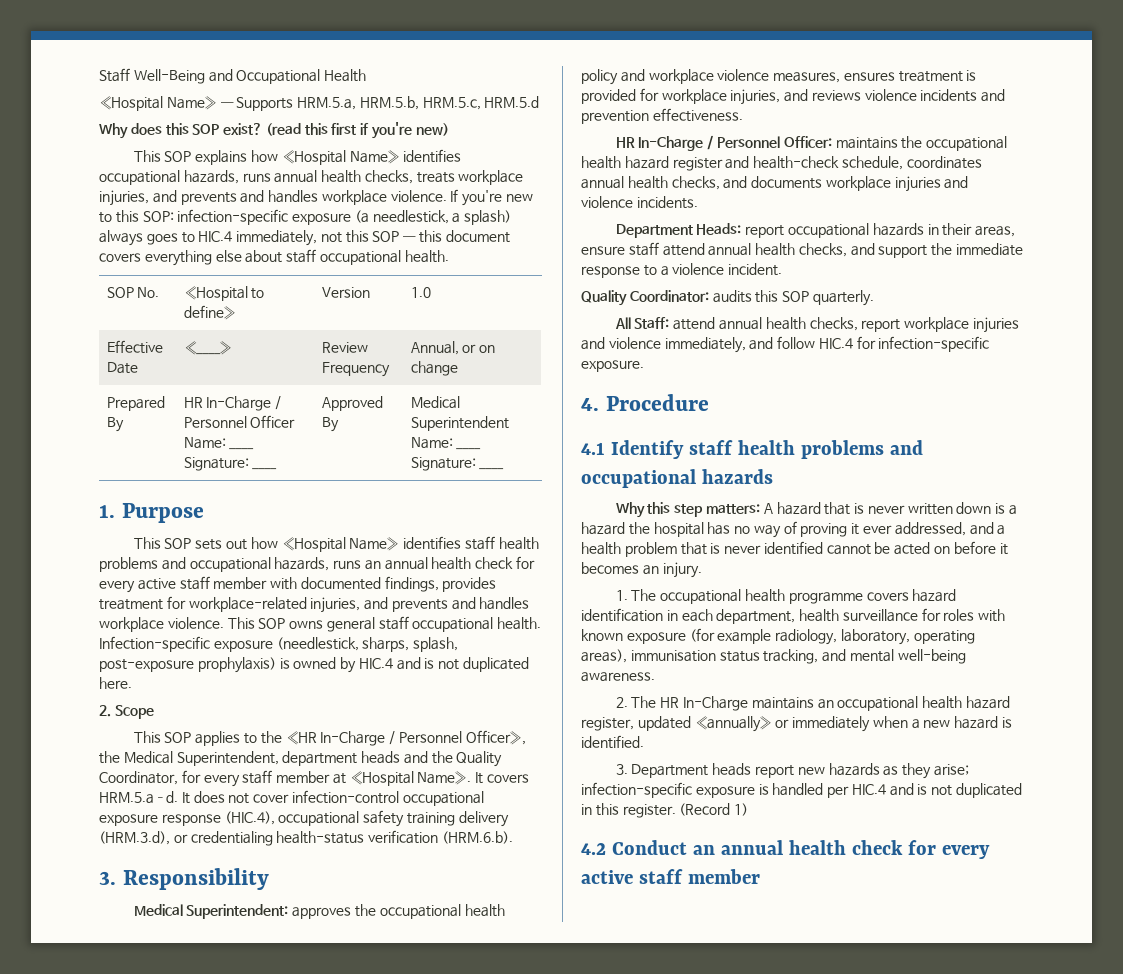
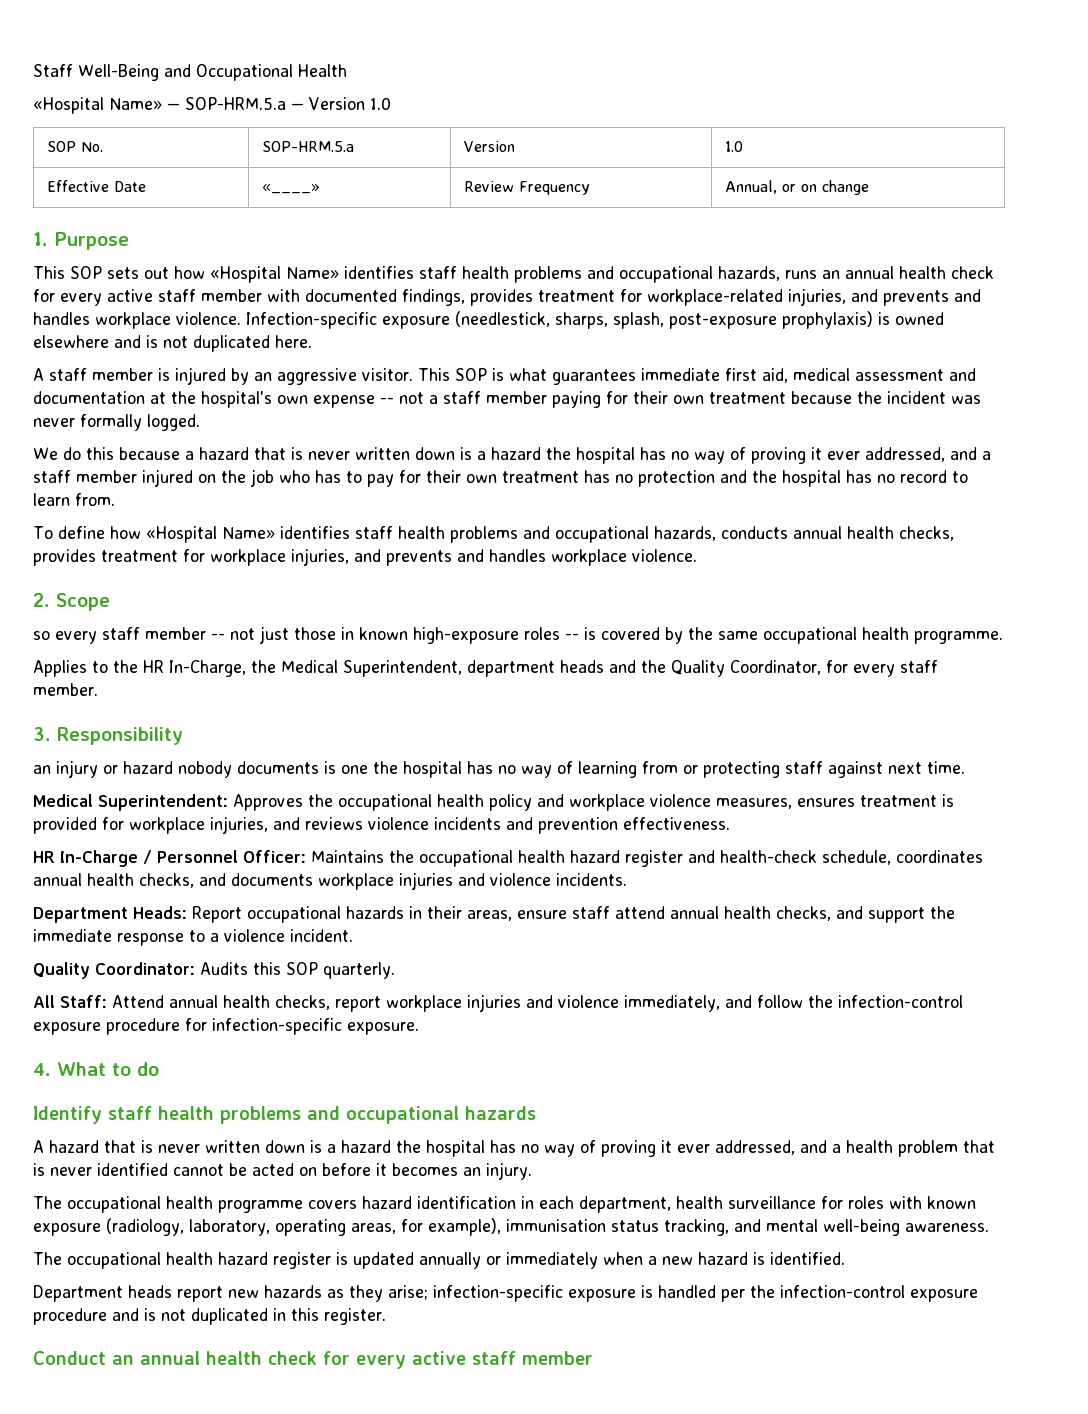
- «Hospital Name» — Supports HRM.5.a, HRM.5.b, HRM.5.c, HRM.5.d
- Why does this SOP exist? (read this first if you're new)
- This SOP explains how «Hospital Name» identifies occupational hazards, runs annual health checks, treats workplace injuries, and prevents and handles workplace violence. If you're new to this SOP: infection-specific exposure (a needlestick, a splash) always goes to HIC.4 immediately, not this SOP — this document covers everything else about staff occupational health.
+ «Hospital Name» — SOP-HRM.5.a — Version 1.0
- SOP No. | «Hospital to define» | Version | 1.0
+ SOP No. | SOP-HRM.5.a | Version | 1.0
- Prepared By | HR In-Charge / Personnel Officer Name: ____ Signature: ____ | Approved By | Medical Superintendent Name: ____ Signature: ____
- This SOP owns general staff occupational health.
- Infection-specific exposure (needlestick, sharps, splash, post-exposure prophylaxis) is owned by HIC.4 and is not duplicated here.
+ Infection-specific exposure (needlestick, sharps, splash, post-exposure prophylaxis) is owned elsewhere and is not duplicated here.
+ A staff member is injured by an aggressive visitor. This SOP is what guarantees immediate first aid, medical assessment and documentation at the hospital's own expense -- not a staff member paying for their own treatment because the incident was never formally logged.
+ We do this because a hazard that is never written down is a hazard the hospital has no way of proving it ever addressed, and a staff member injured on the job who has to pay for their own treatment has no protection and the hospital has no record to learn from.
+ To define how «Hospital Name» identifies staff health problems and occupational hazards, conducts annual health checks, provides treatment for workplace injuries, and prevents and handles workplace violence.
  2. Scope
- This SOP applies to the «HR In-Charge / Personnel Officer», the Medical Superintendent, department heads and the Quality Coordinator, for every staff member at «Hospital Name». It covers HRM.5.a–d. It does not cover infection-control occupational exposure response (HIC.4), occupational safety training delivery (HRM.3.d), or credentialing health-status verification (HRM.6.b).
+ so every staff member -- not just those in known high-exposure roles -- is covered by the same occupational health programme.
+ Applies to the HR In-Charge, the Medical Superintendent, department heads and the Quality Coordinator, for every staff member.
  3. Responsibility
+ an injury or hazard nobody documents is one the hospital has no way of learning from or protecting staff against next time.
- Medical Superintendent: approves the occupational health policy and workplace violence measures, ensures treatment is provided for workplace injuries, and reviews violence incidents and prevention effectiveness.
+ Medical Superintendent: Approves the occupational health policy and workplace violence measures, ensures treatment is provided for workplace injuries, and reviews violence incidents and prevention effectiveness.
- HR In-Charge / Personnel Officer: maintains the occupational health hazard register and health-check schedule, coordinates annual health checks, and documents workplace injuries and violence incidents.
+ HR In-Charge / Personnel Officer: Maintains the occupational health hazard register and health-check schedule, coordinates annual health checks, and documents workplace injuries and violence incidents.
- Department Heads: report occupational hazards in their areas, ensure staff attend annual health checks, and support the immediate response to a violence incident.
+ Department Heads: Report occupational hazards in their areas, ensure staff attend annual health checks, and support the immediate response to a violence incident.
- Quality Coordinator: audits this SOP quarterly.
+ Quality Coordinator: Audits this SOP quarterly.
- All Staff: attend annual health checks, report workplace injuries and violence immediately, and follow HIC.4 for infection-specific exposure.
+ All Staff: Attend annual health checks, report workplace injuries and violence immediately, and follow the infection-control exposure procedure for infection-specific exposure.
- 4. Procedure
- 4.1 Identify staff health problems and occupational hazards
+ 4. What to do
+ Identify staff health problems and occupational hazards
- Why this step matters: A hazard that is never written down is a hazard the hospital has no way of proving it ever addressed, and a health problem that is never identified cannot be acted on before it becomes an injury.
+ A hazard that is never written down is a hazard the hospital has no way of proving it ever addressed, and a health problem that is never identified cannot be acted on before it becomes an injury.
- 1. The occupational health programme covers hazard identification in each department, health surveillance for roles with known exposure (for example radiology, laboratory, operating areas), immunisation status tracking, and mental well-being awareness.
+ The occupational health programme covers hazard identification in each department, health surveillance for roles with known exposure (radiology, laboratory, operating areas, for example), immunisation status tracking, and mental well-being awareness.
- 2. The HR In-Charge maintains an occupational health hazard register, updated «annually» or immediately when a new hazard is identified.
+ The occupational health hazard register is updated annually or immediately when a new hazard is identified.
- 3. Department heads report new hazards as they arise; infection-specific exposure is handled per HIC.4 and is not duplicated in this register. (Record 1)
- 4.2 Conduct an annual health check for every active staff member
+ Department heads report new hazards as they arise; infection-specific exposure is handled per the infection-control exposure procedure and is not duplicated in this register.
+ Conduct an annual health check for every active staff member

